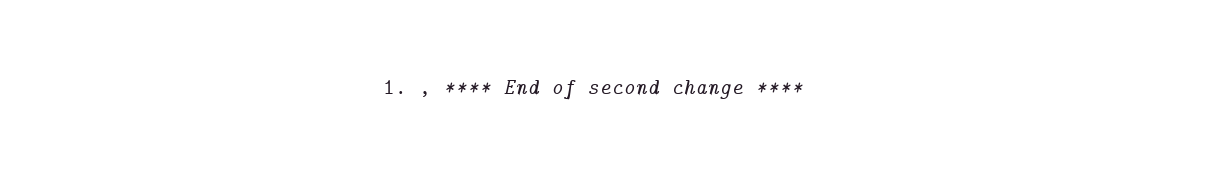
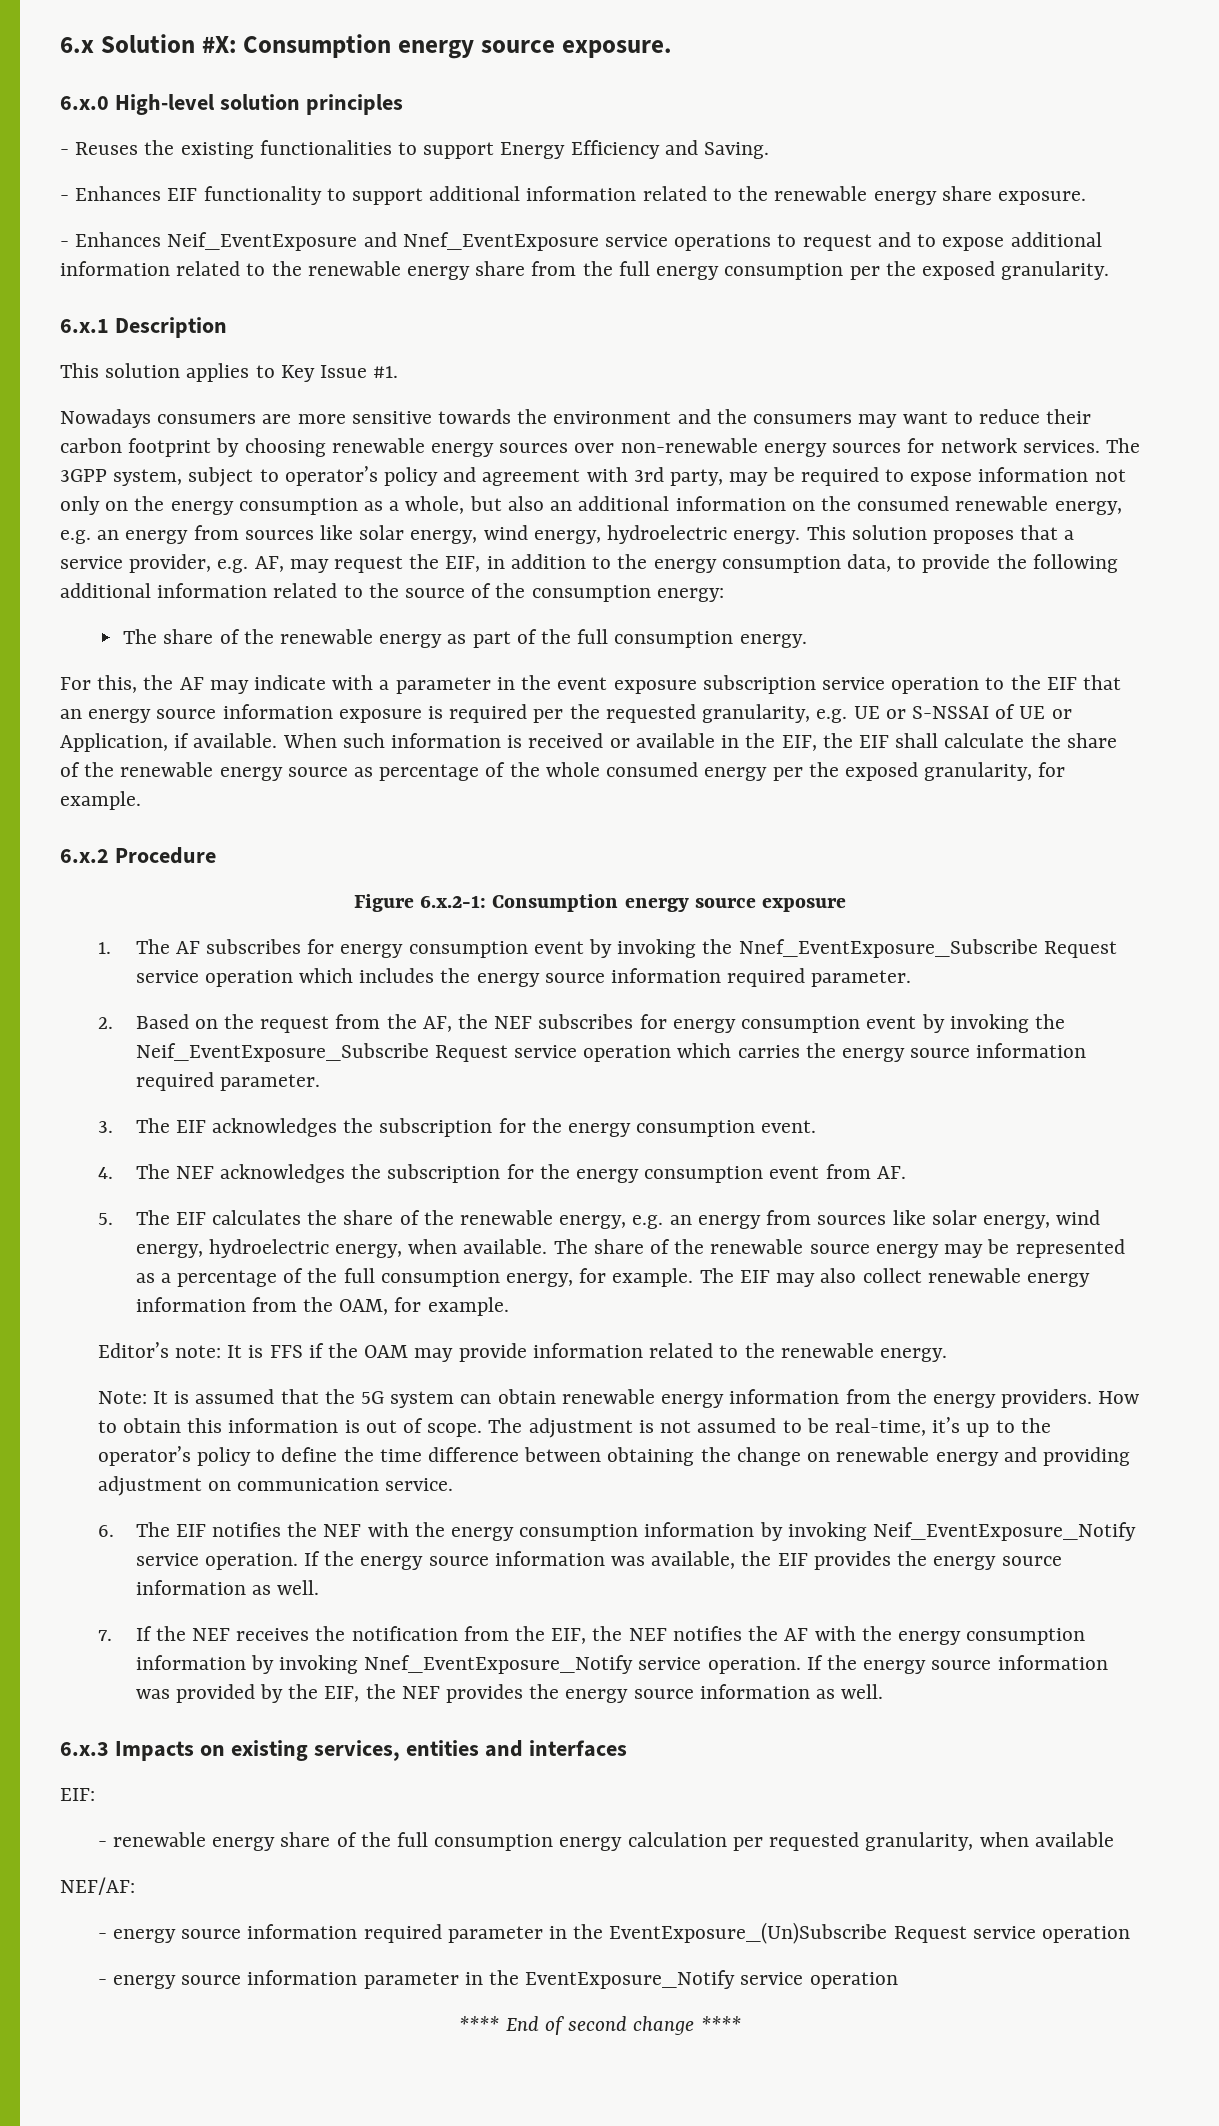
- 1. , **** End of second change ****
+ 6.x Solution #X: Consumption energy source exposure.
+ 6.x.0 High-level solution principles
+ - Reuses the existing functionalities to support Energy Efficiency and Saving.
+ - Enhances EIF functionality to support additional information related to the renewable energy share exposure.
+ - Enhances Neif_EventExposure and Nnef_EventExposure service operations to request and to expose additional information related to the renewable energy share from the full energy consumption per the exposed granularity.
+ 6.x.1 Description
+ This solution applies to Key Issue #1.
+ Nowadays consumers are more sensitive towards the environment and the consumers may want to reduce their carbon footprint by choosing renewable energy sources over non-renewable energy sources for network services. The 3GPP system, subject to operator’s policy and agreement with 3rd party, may be required to expose information not only on the energy consumption as a whole, but also an additional information on the consumed renewable energy, e.g. an energy from sources like solar energy, wind energy, hydroelectric energy. This solution proposes that a service provider, e.g. AF, may request the EIF, in addition to the energy consumption data, to provide the following additional information related to the source of the consumption energy:
+ The share of the renewable energy as part of the full consumption energy.
+ For this, the AF may indicate with a parameter in the event exposure subscription service operation to the EIF that an energy source information exposure is required per the requested granularity, e.g. UE or S-NSSAI of UE or Application, if available. When such information is received or available in the EIF, the EIF shall calculate the share of the renewable energy source as percentage of the whole consumed energy per the exposed granularity, for example.
+ 6.x.2 Procedure
+ Figure 6.x.2-1: Consumption energy source exposure
+ 1. The AF subscribes for energy consumption event by invoking the Nnef_EventExposure_Subscribe Request service operation which includes the energy source information required parameter.
+ 2. Based on the request from the AF, the NEF subscribes for energy consumption event by invoking the Neif_EventExposure_Subscribe Request service operation which carries the energy source information required parameter.
+ 3. The EIF acknowledges the subscription for the energy consumption event.
+ 4. The NEF acknowledges the subscription for the energy consumption event from AF.
+ 5. The EIF calculates the share of the renewable energy, e.g. an energy from sources like solar energy, wind energy, hydroelectric energy, when available. The share of the renewable source energy may be represented as a percentage of the full consumption energy, for example. The EIF may also collect renewable energy information from the OAM, for example.
+ Editor’s note: It is FFS if the OAM may provide information related to the renewable energy.
+ Note: It is assumed that the 5G system can obtain renewable energy information from the energy providers. How to obtain this information is out of scope. The adjustment is not assumed to be real-time, it’s up to the operator’s policy to define the time difference between obtaining the change on renewable energy and providing adjustment on communication service.
+ 6. The EIF notifies the NEF with the energy consumption information by invoking Neif_EventExposure_Notify service operation. If the energy source information was available, the EIF provides the energy source information as well.
+ 7. If the NEF receives the notification from the EIF, the NEF notifies the AF with the energy consumption information by invoking Nnef_EventExposure_Notify service operation. If the energy source information was provided by the EIF, the NEF provides the energy source information as well.
+ 6.x.3 Impacts on existing services, entities and interfaces
+ EIF:
+ - renewable energy share of the full consumption energy calculation per requested granularity, when available
+ NEF/AF:
+ - energy source information required parameter in the EventExposure_(Un)Subscribe Request service operation
+ - energy source information parameter in the EventExposure_Notify service operation
+ **** End of second change ****

